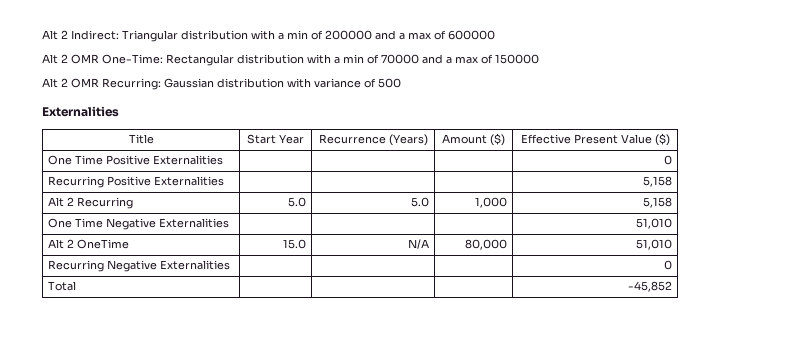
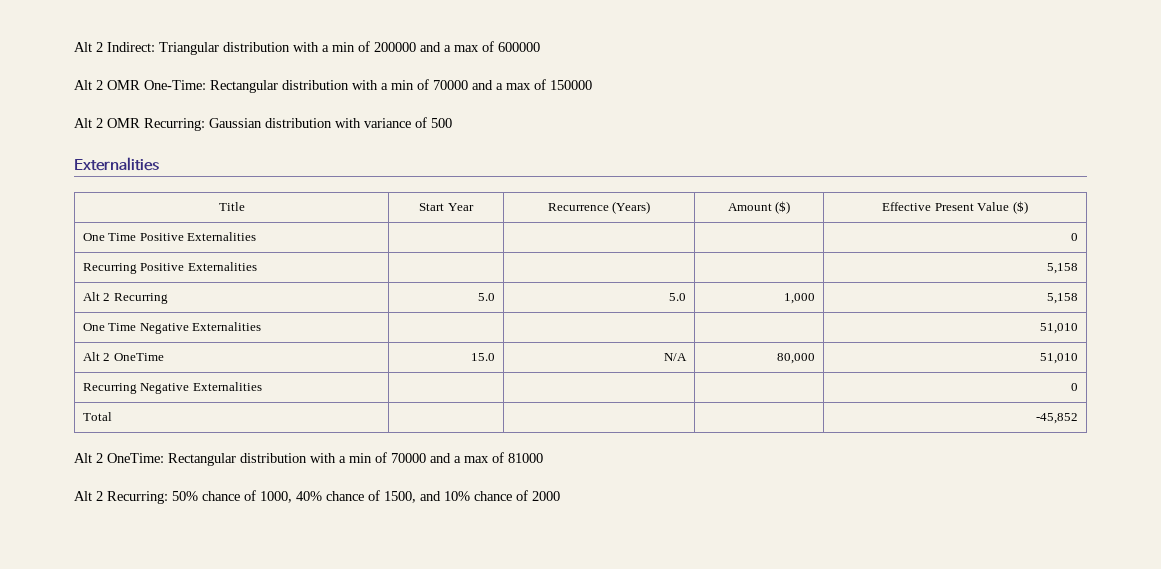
+ Alt 2 OneTime: Rectangular distribution with a min of 70000 and a max of 81000
+ Alt 2 Recurring: 50% chance of 1000, 40% chance of 1500, and 10% chance of 2000

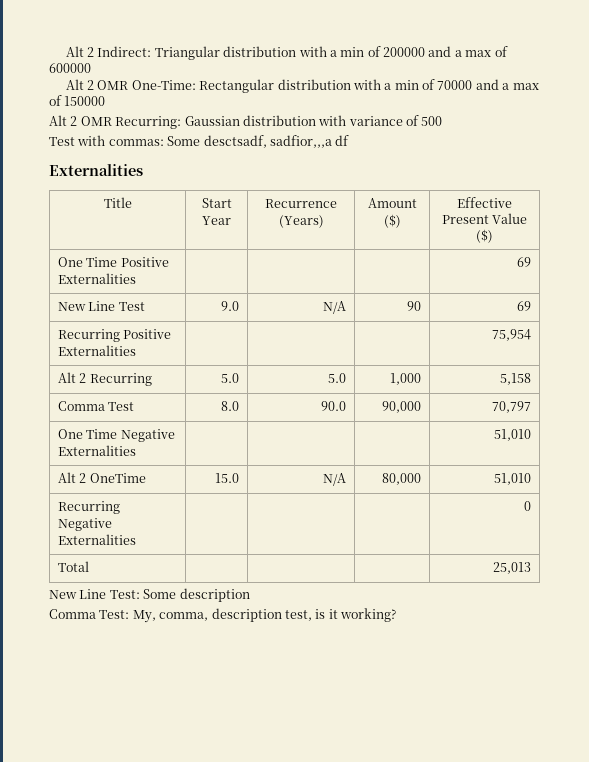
+ Test with commas: Some desctsadf, sadfior,,,a df
- One Time Positive Externalities | | | | 0
+ One Time Positive Externalities | | | | 69
+ New Line Test | 9.0 | N/A | 90 | 69
- Recurring Positive Externalities | | | | 5,158
+ Recurring Positive Externalities | | | | 75,954
+ Comma Test | 8.0 | 90.0 | 90,000 | 70,797
- Total | | | | -45,852
- Alt 2 OneTime: Rectangular distribution with a min of 70000 and a max of 81000
- Alt 2 Recurring: 50% chance of 1000, 40% chance of 1500, and 10% chance of 2000
+ Total | | | | 25,013
+ New Line Test: Some description
+ Comma Test: My, comma, description test, is it working?

